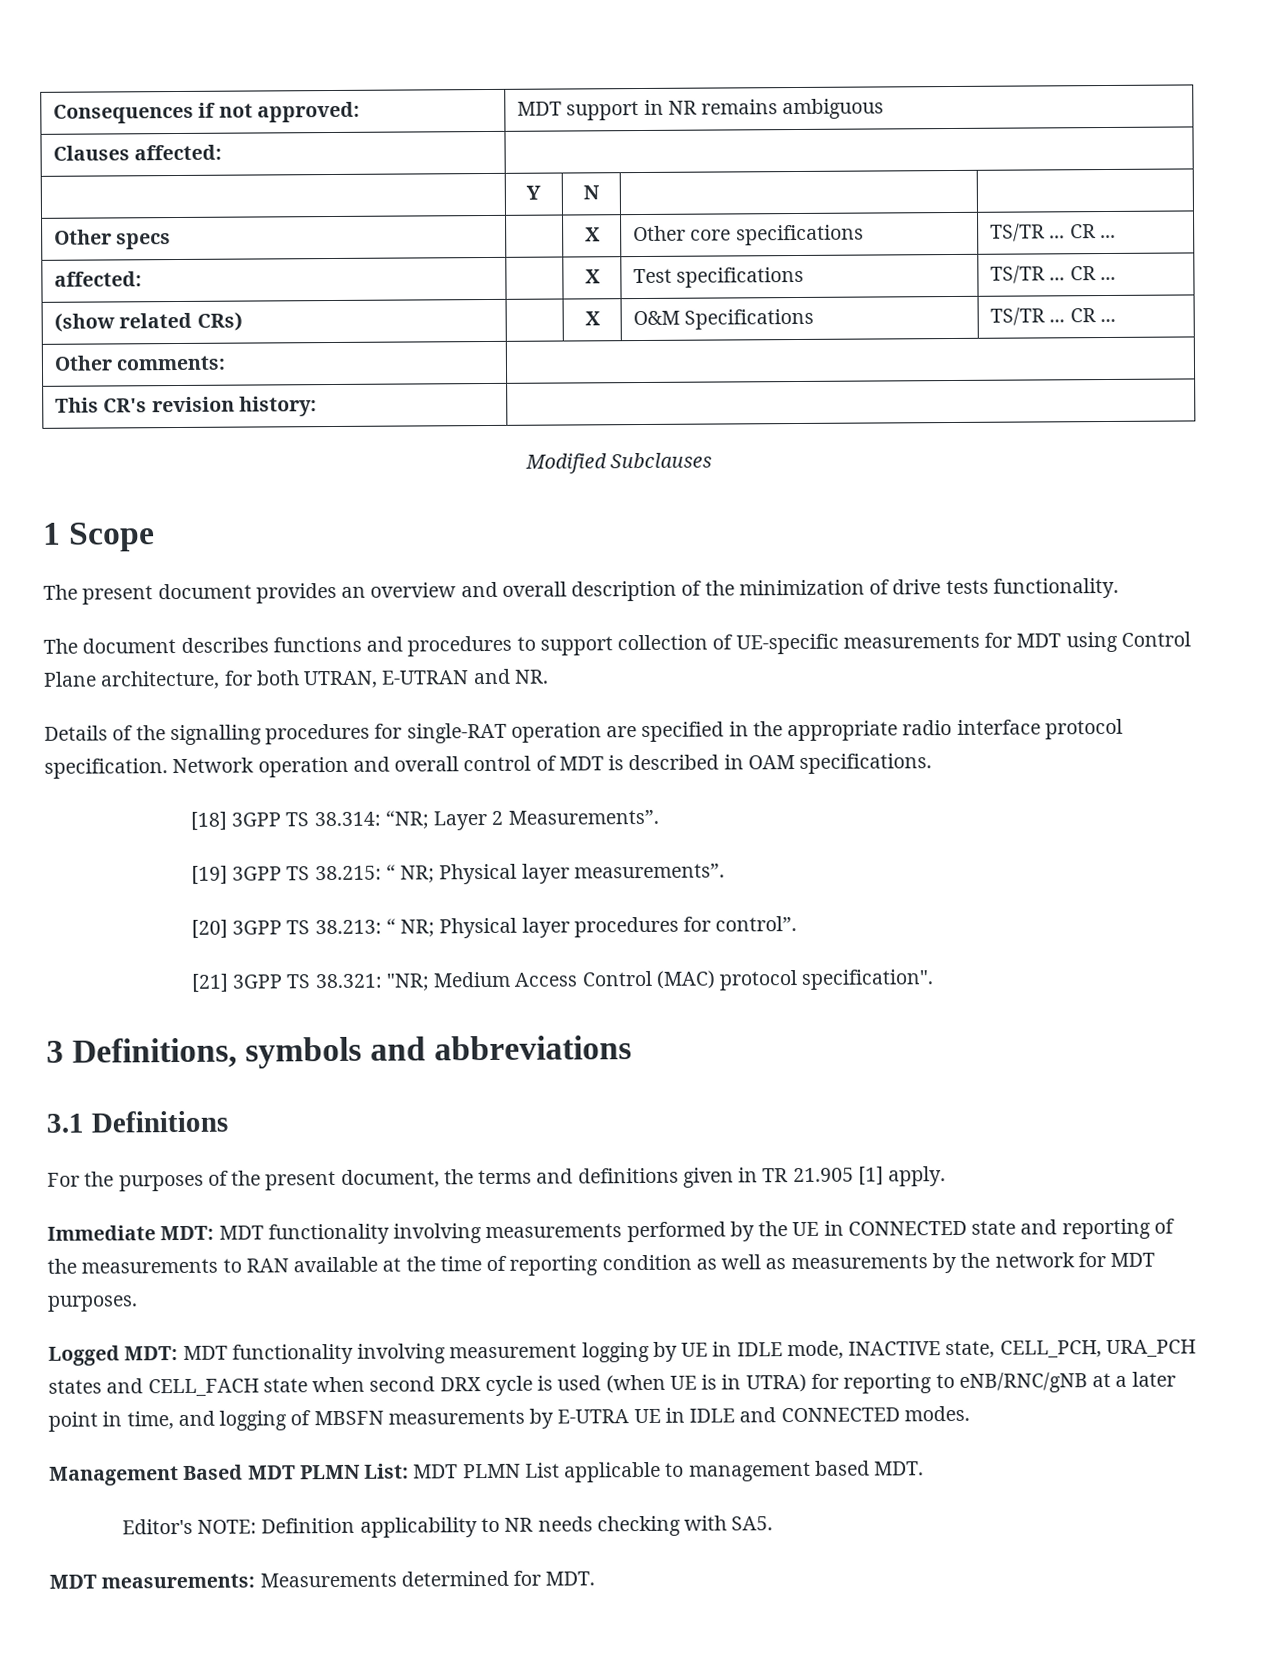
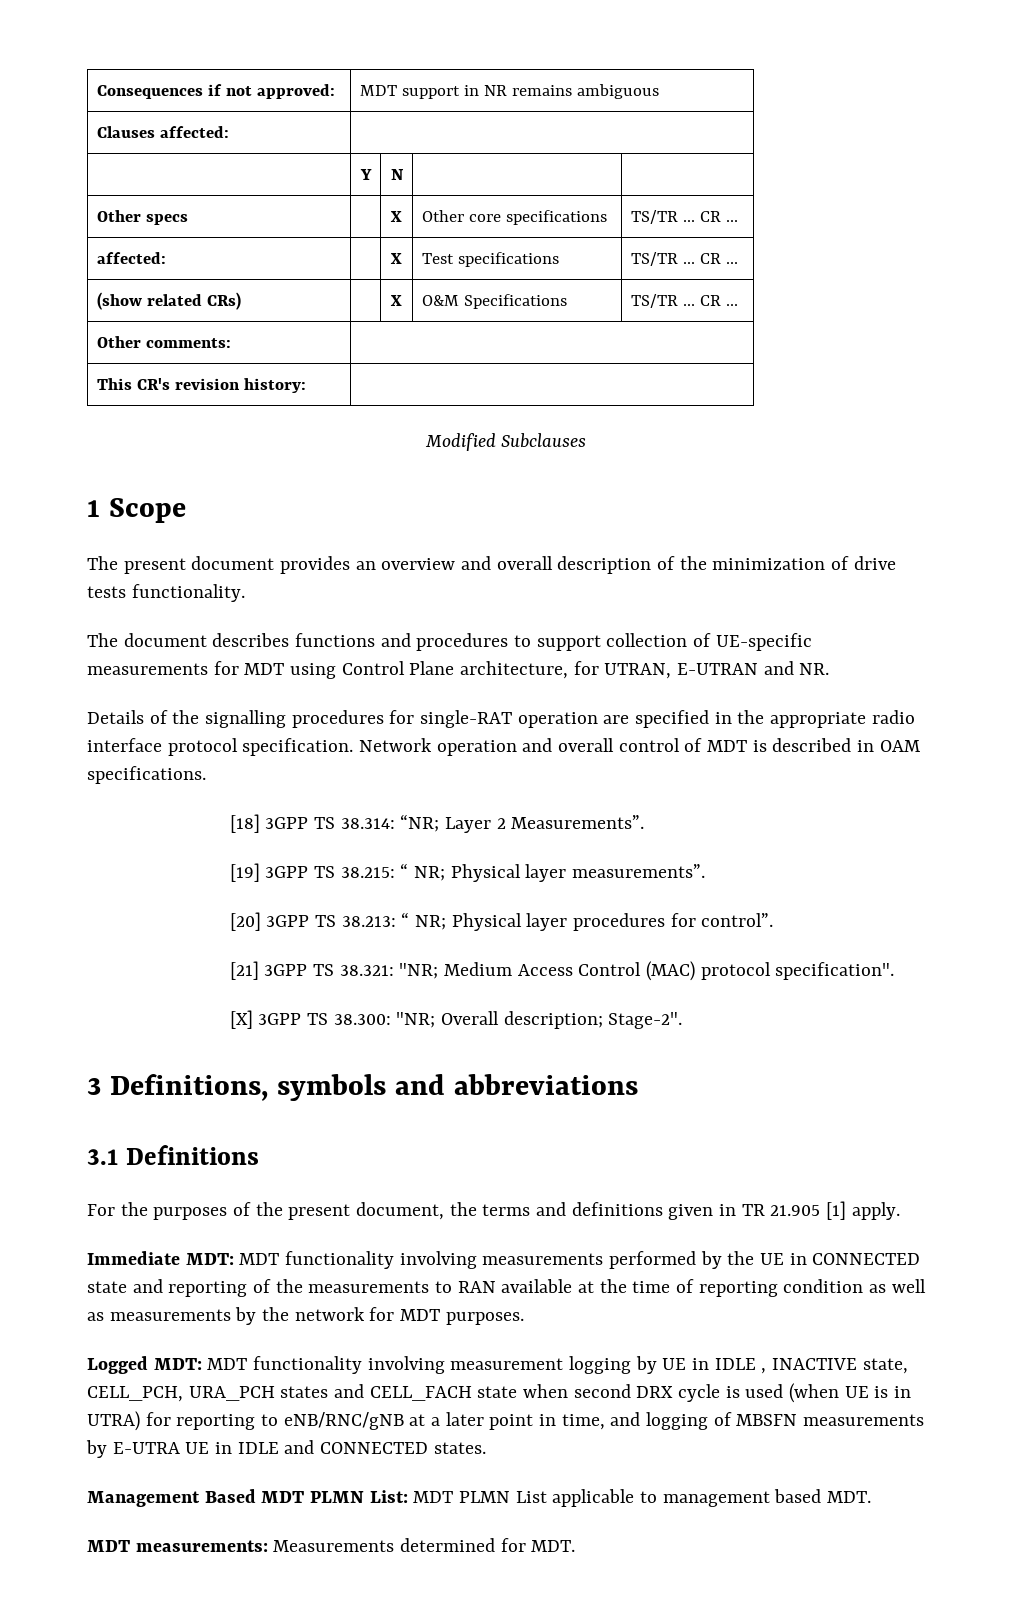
- The document describes functions and procedures to support collection of UE-specific measurements for MDT using Control Plane architecture, for both UTRAN, E-UTRAN and NR.
+ The document describes functions and procedures to support collection of UE-specific measurements for MDT using Control Plane architecture, for UTRAN, E-UTRAN and NR.
+ [X] 3GPP TS 38.300: "NR; Overall description; Stage-2".
- Logged MDT: MDT functionality involving measurement logging by UE in IDLE mode, INACTIVE state, CELL_PCH, URA_PCH states and CELL_FACH state when second DRX cycle is used (when UE is in UTRA) for reporting to eNB/RNC/gNB at a later point in time, and logging of MBSFN measurements by E-UTRA UE in IDLE and CONNECTED modes.
+ Logged MDT: MDT functionality involving measurement logging by UE in IDLE , INACTIVE state, CELL_PCH, URA_PCH states and CELL_FACH state when second DRX cycle is used (when UE is in UTRA) for reporting to eNB/RNC/gNB at a later point in time, and logging of MBSFN measurements by E-UTRA UE in IDLE and CONNECTED states.
- Editor's NOTE: Definition applicability to NR needs checking with SA5.

